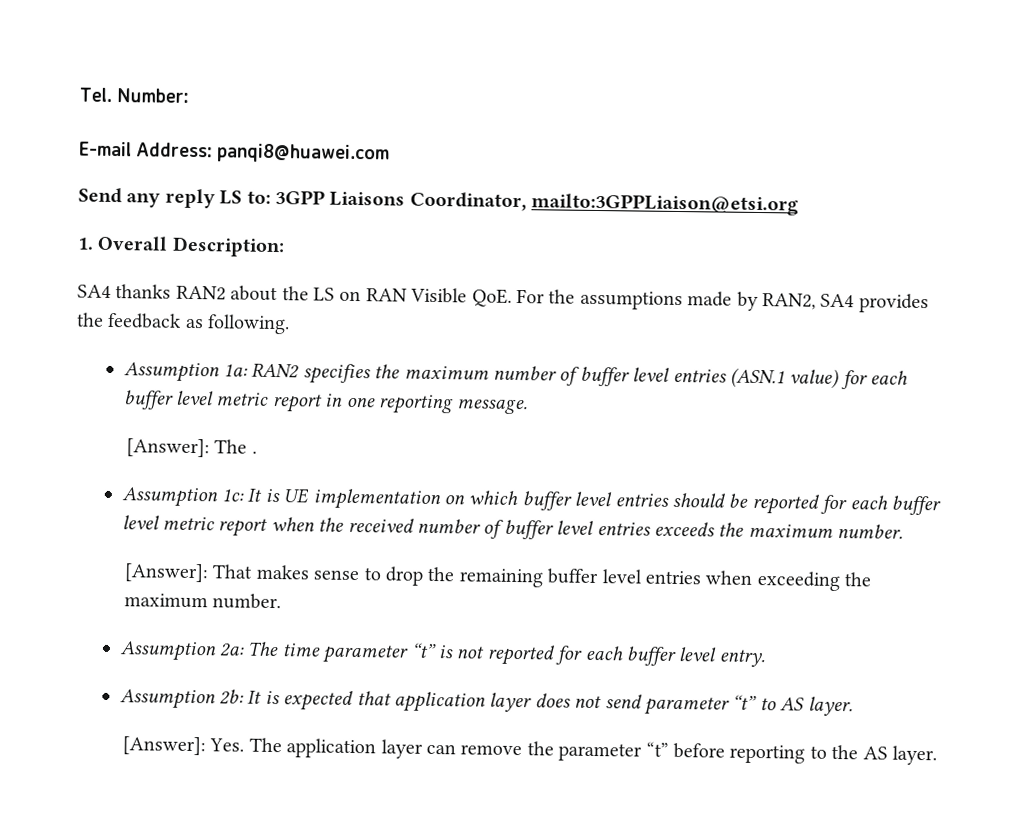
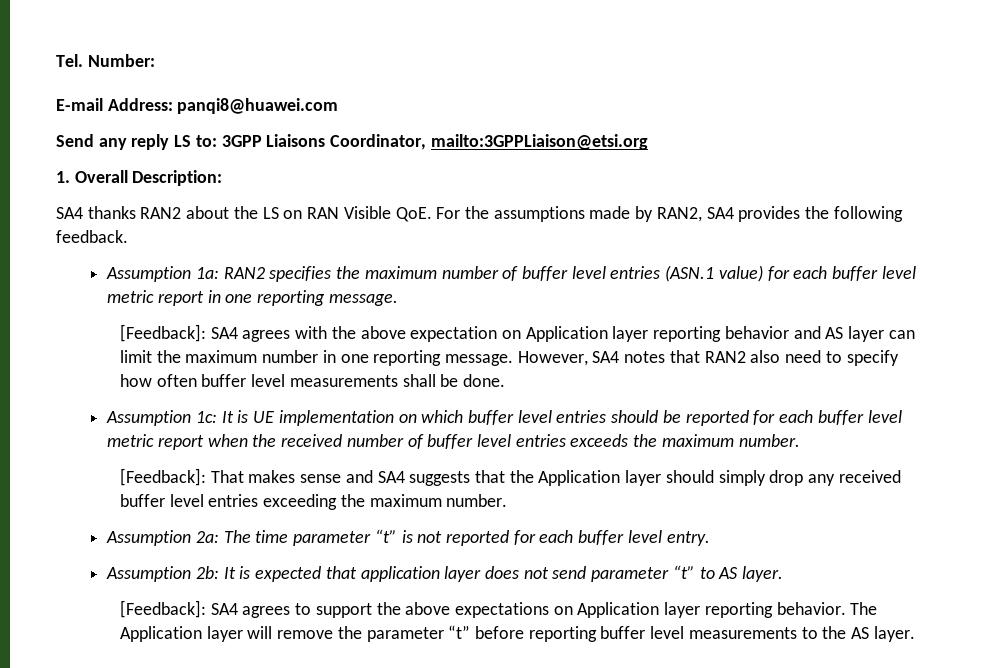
- SA4 thanks RAN2 about the LS on RAN Visible QoE. For the assumptions made by RAN2, SA4 provides the feedback as following.
+ SA4 thanks RAN2 about the LS on RAN Visible QoE. For the assumptions made by RAN2, SA4 provides the following feedback.
- [Answer]: The .
+ [Feedback]: SA4 agrees with the above expectation on Application layer reporting behavior and AS layer can limit the maximum number in one reporting message. However, SA4 notes that RAN2 also need to specify how often buffer level measurements shall be done.
- [Answer]: That makes sense to drop the remaining buffer level entries when exceeding the maximum number.
+ [Feedback]: That makes sense and SA4 suggests that the Application layer should simply drop any received buffer level entries exceeding the maximum number.
- [Answer]: Yes. The application layer can remove the parameter “t” before reporting to the AS layer.
+ [Feedback]: SA4 agrees to support the above expectations on Application layer reporting behavior. The Application layer will remove the parameter “t” before reporting buffer level measurements to the AS layer.

